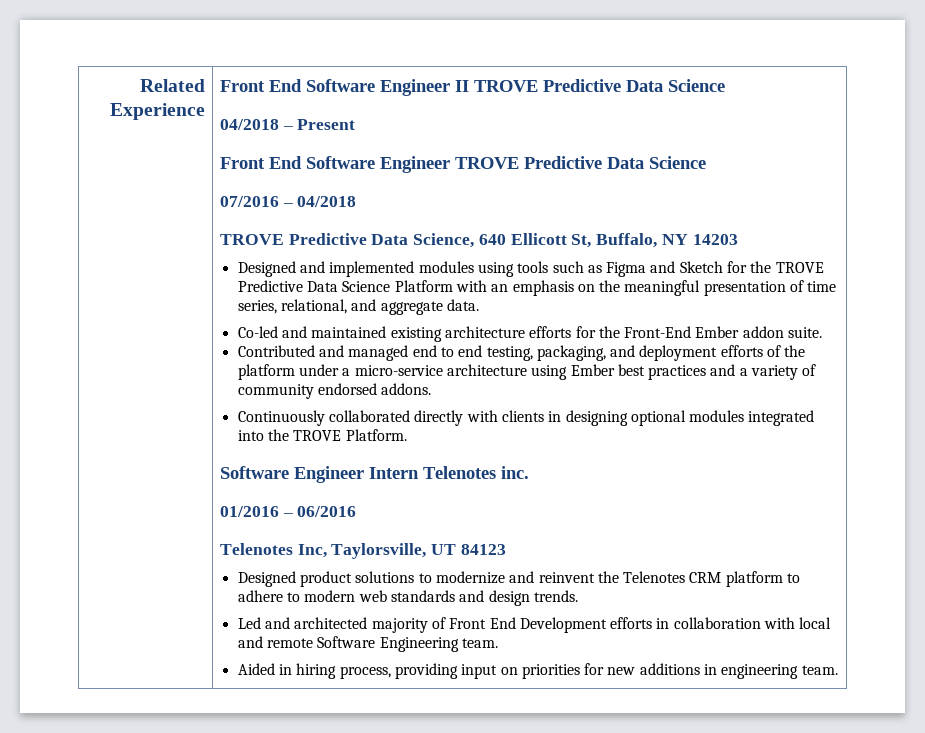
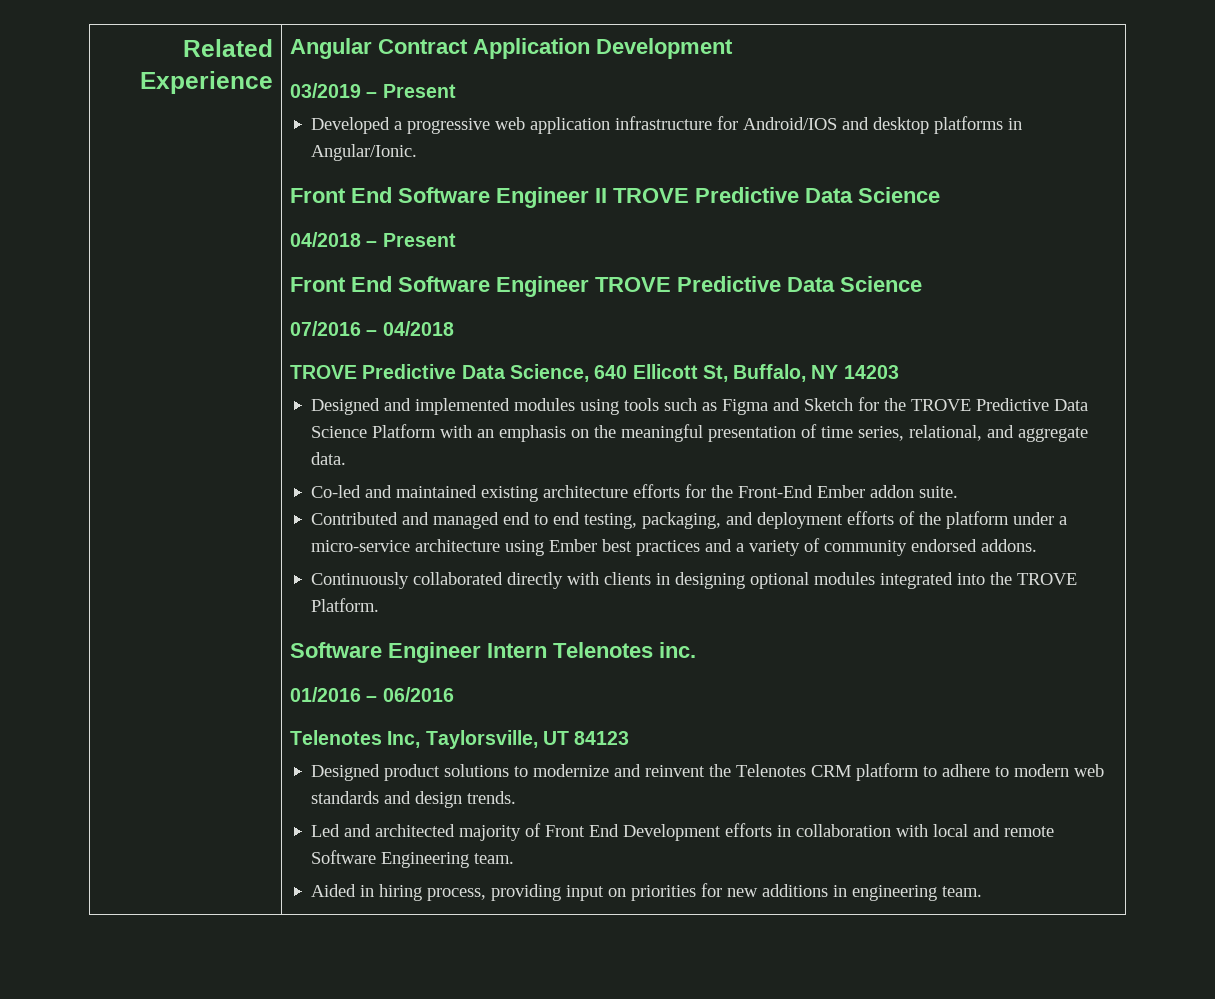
+ Angular Contract Application Development
+ 03/2019 – Present
+ Developed a progressive web application infrastructure for Android/IOS and desktop platforms in Angular/Ionic.

